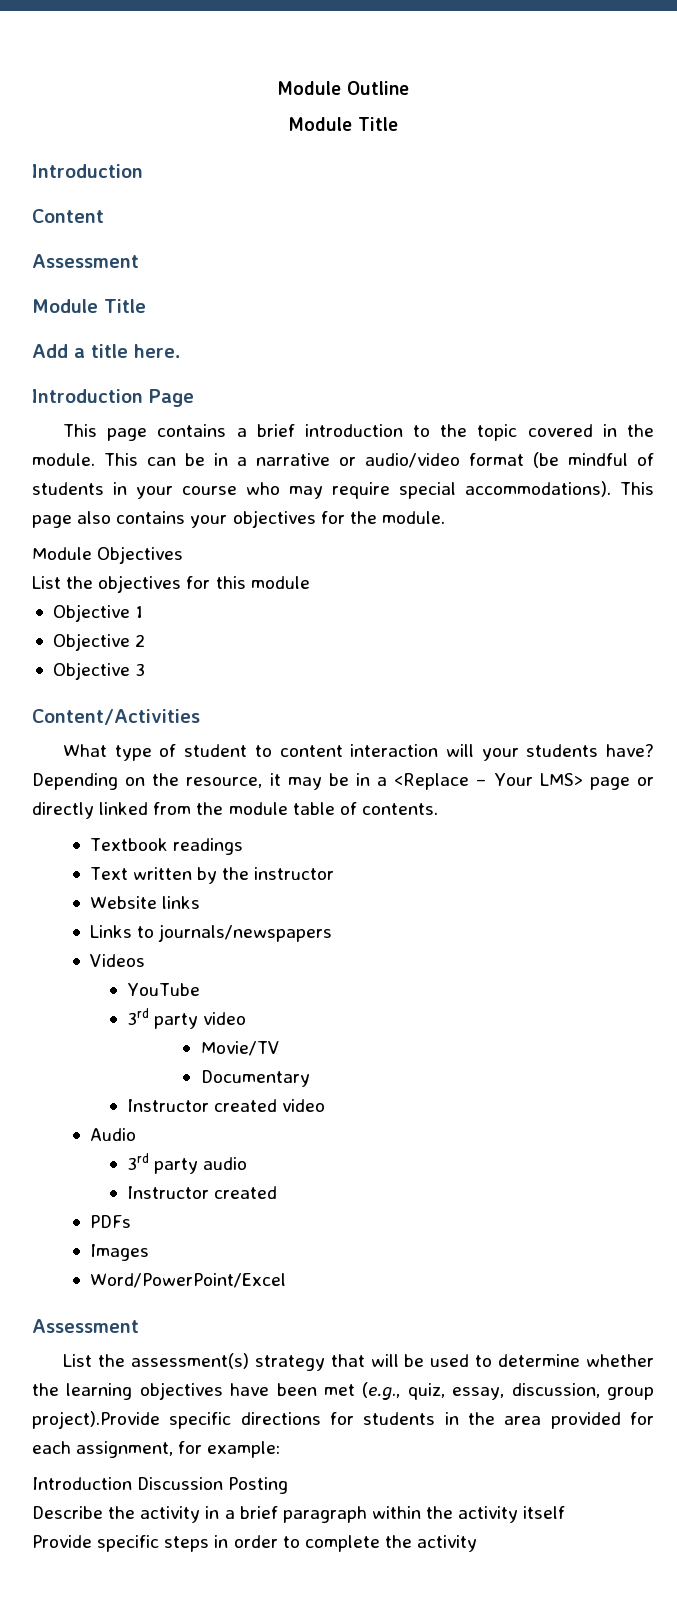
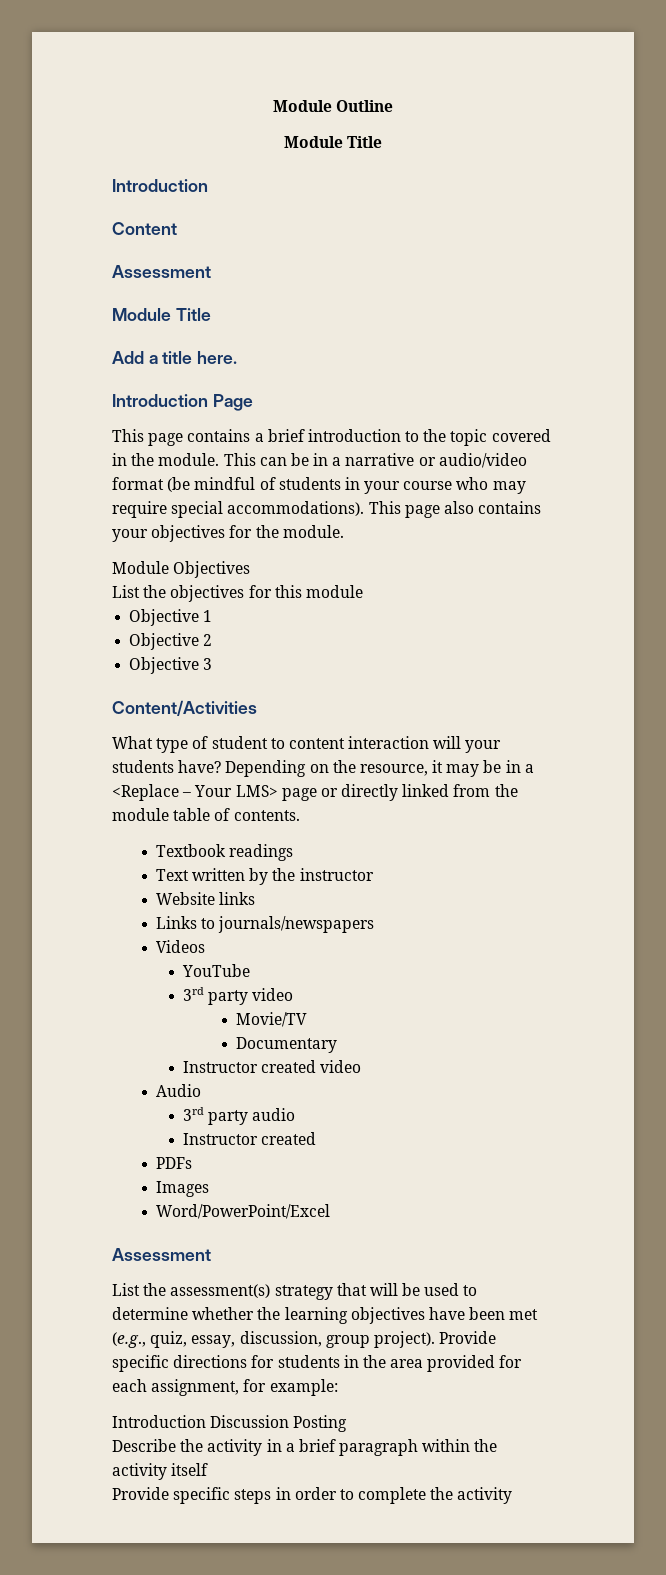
- List the assessment(s) strategy that will be used to determine whether the learning objectives have been met (e.g., quiz, essay, discussion, group project).Provide specific directions for students in the area provided for each assignment, for example:
+ List the assessment(s) strategy that will be used to determine whether the learning objectives have been met (e.g., quiz, essay, discussion, group project). Provide specific directions for students in the area provided for each assignment, for example:

